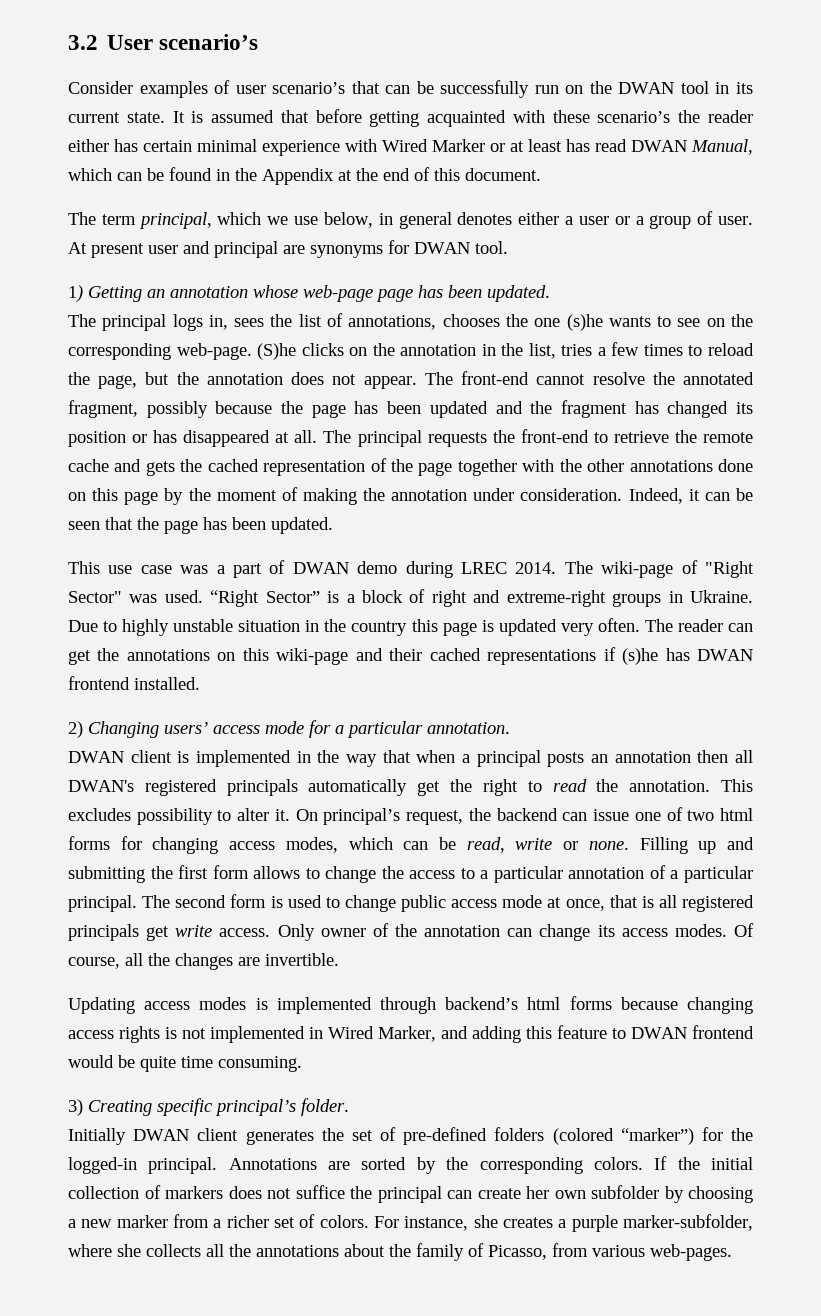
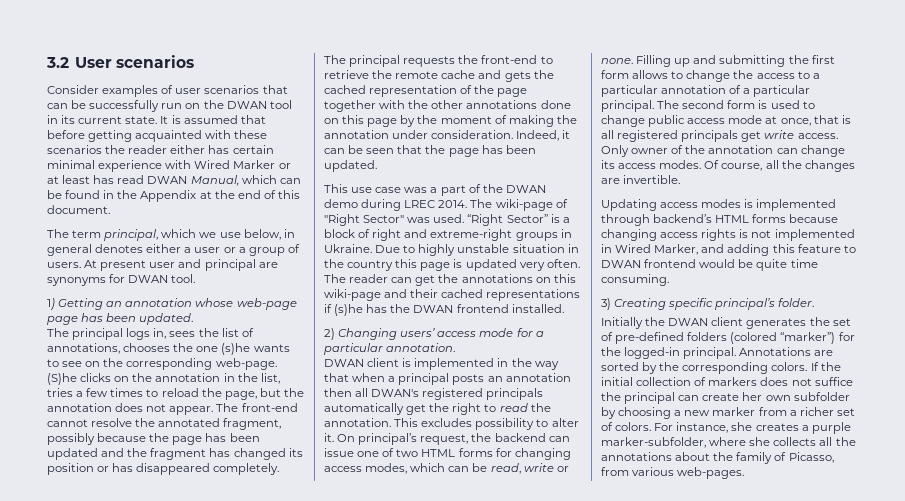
- 3.2 User scenario’s
+ 3.2 User scenarios
- Consider examples of user scenario’s that can be successfully run on the DWAN tool in its current state.
+ Consider examples of user scenarios that can be successfully run on the DWAN tool in its current state.
- It is assumed that before getting acquainted with these scenario’s the reader either has certain minimal experience with Wired Marker or at least has read DWAN Manual, which can be found in the Appendix at the end of this document.
+ It is assumed that before getting acquainted with these scenarios the reader either has certain minimal experience with Wired Marker or at least has read DWAN Manual, which can be found in the Appendix at the end of this document.
- The term principal, which we use below, in general denotes either a user or a group of user.
+ The term principal, which we use below, in general denotes either a user or a group of users.
- The front-end cannot resolve the annotated fragment, possibly because the page has been updated and the fragment has changed its position or has disappeared at all.
+ The front-end cannot resolve the annotated fragment, possibly because the page has been updated and the fragment has changed its position or has disappeared completely.
- This use case was a part of DWAN demo during LREC 2014.
+ This use case was a part of the DWAN demo during LREC 2014.
- The reader can get the annotations on this wiki-page and their cached representations if (s)he has DWAN frontend installed.
+ The reader can get the annotations on this wiki-page and their cached representations if (s)he has the DWAN frontend installed.
- On principal’s request, the backend can issue one of two html forms for changing access modes, which can be read, write or none.
+ On principal’s request, the backend can issue one of two HTML forms for changing access modes, which can be read, write or none.
- Updating access modes is implemented through backend’s html forms because changing access rights is not implemented in Wired Marker, and adding this feature to DWAN frontend would be quite time consuming.
+ Updating access modes is implemented through backend’s HTML forms because changing access rights is not implemented in Wired Marker, and adding this feature to DWAN frontend would be quite time consuming.
- Initially DWAN client generates the set of pre-defined folders (colored “marker”) for the logged-in principal.
+ Initially the DWAN client generates the set of pre-defined folders (colored “marker”) for the logged-in principal.

